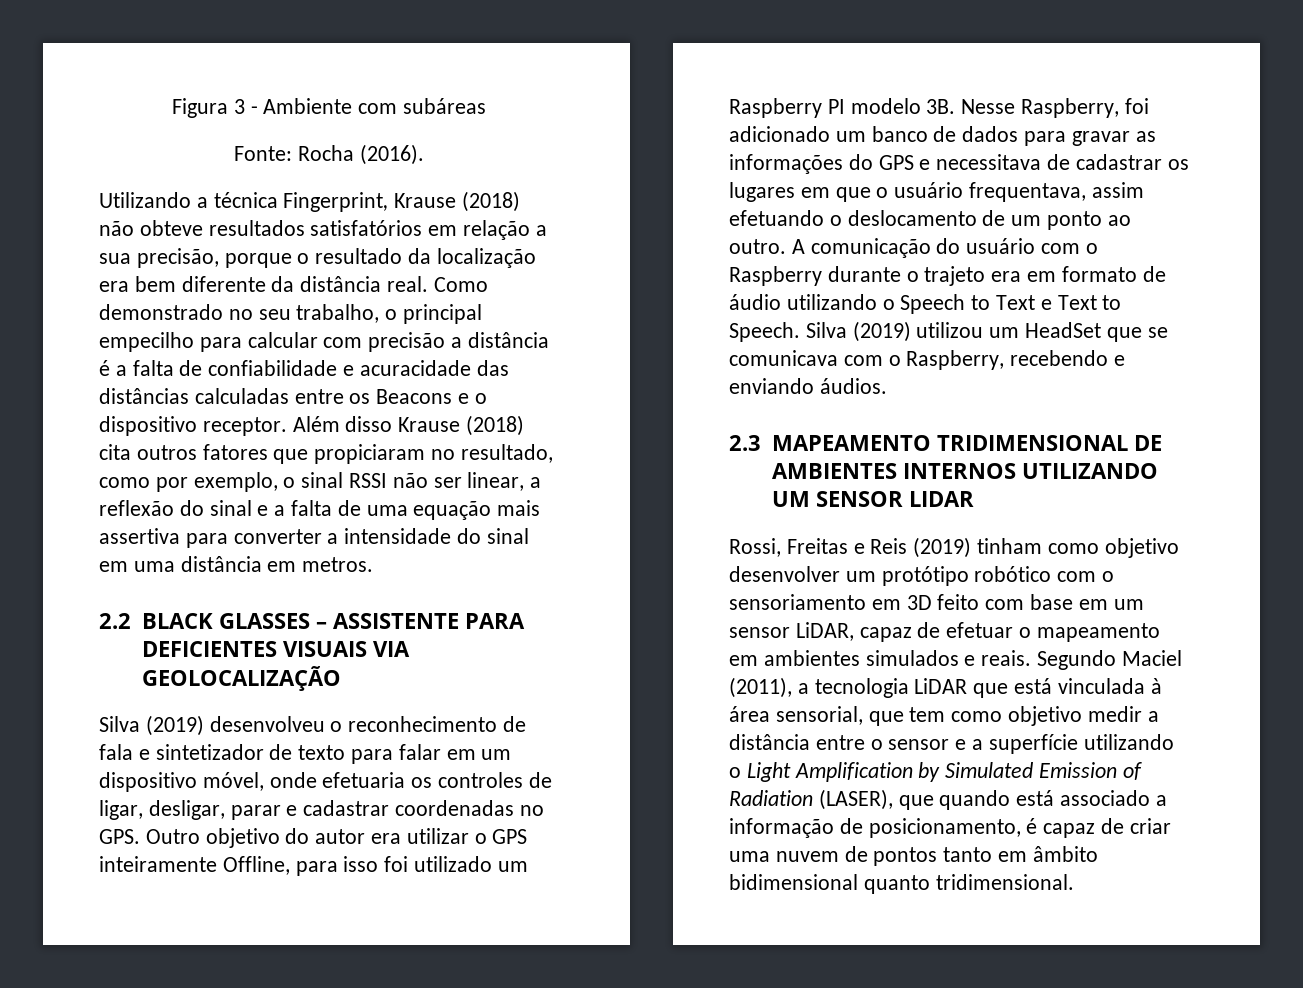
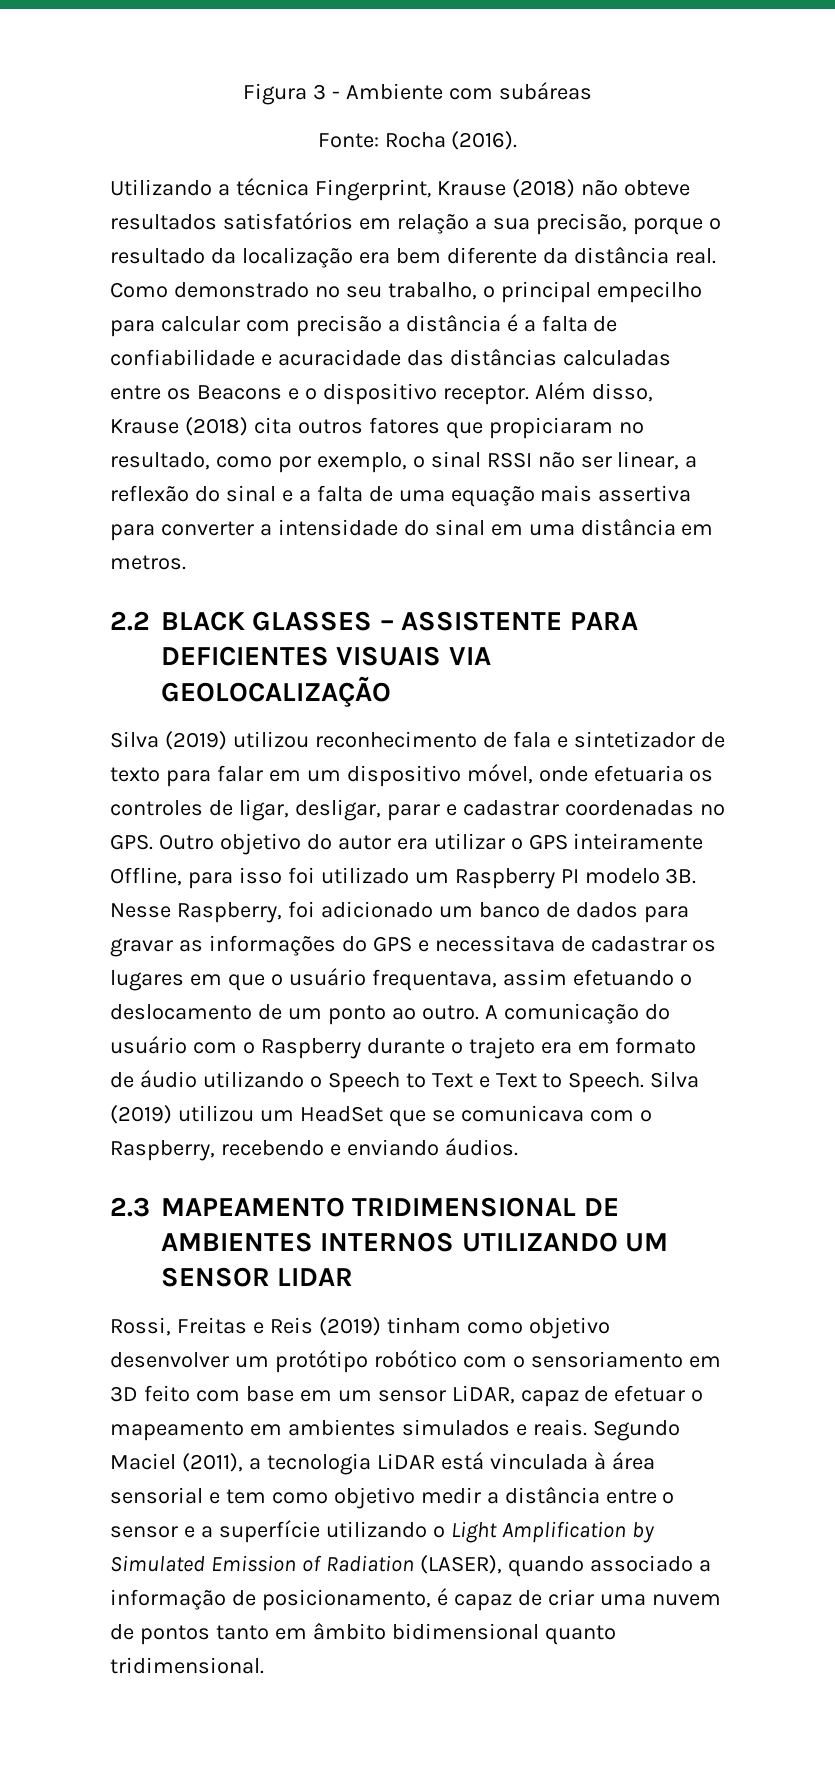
- Além disso Krause (2018) cita outros fatores que propiciaram no resultado, como por exemplo, o sinal RSSI não ser linear, a reflexão do sinal e a falta de uma equação mais assertiva para converter a intensidade do sinal em uma distância em metros.
+ Além disso, Krause (2018) cita outros fatores que propiciaram no resultado, como por exemplo, o sinal RSSI não ser linear, a reflexão do sinal e a falta de uma equação mais assertiva para converter a intensidade do sinal em uma distância em metros.
- Silva (2019) desenvolveu o reconhecimento de fala e sintetizador de texto para falar em um dispositivo móvel, onde efetuaria os controles de ligar, desligar, parar e cadastrar coordenadas no GPS. Outro objetivo do autor era utilizar o GPS inteiramente Offline, para isso foi utilizado um Raspberry PI modelo 3B.
+ Silva (2019) utilizou reconhecimento de fala e sintetizador de texto para falar em um dispositivo móvel, onde efetuaria os controles de ligar, desligar, parar e cadastrar coordenadas no GPS. Outro objetivo do autor era utilizar o GPS inteiramente Offline, para isso foi utilizado um Raspberry PI modelo 3B.
- Segundo Maciel (2011), a tecnologia LiDAR que está vinculada à área sensorial, que tem como objetivo medir a distância entre o sensor e a superfície utilizando o Light Amplification by Simulated Emission of Radiation (LASER), que quando está associado a informação de posicionamento, é capaz de criar uma nuvem de pontos tanto em âmbito bidimensional quanto tridimensional.
+ Segundo Maciel (2011), a tecnologia LiDAR está vinculada à área sensorial e tem como objetivo medir a distância entre o sensor e a superfície utilizando o Light Amplification by Simulated Emission of Radiation (LASER), quando associado a informação de posicionamento, é capaz de criar uma nuvem de pontos tanto em âmbito bidimensional quanto tridimensional.

